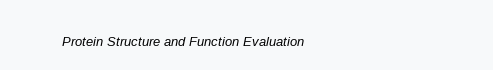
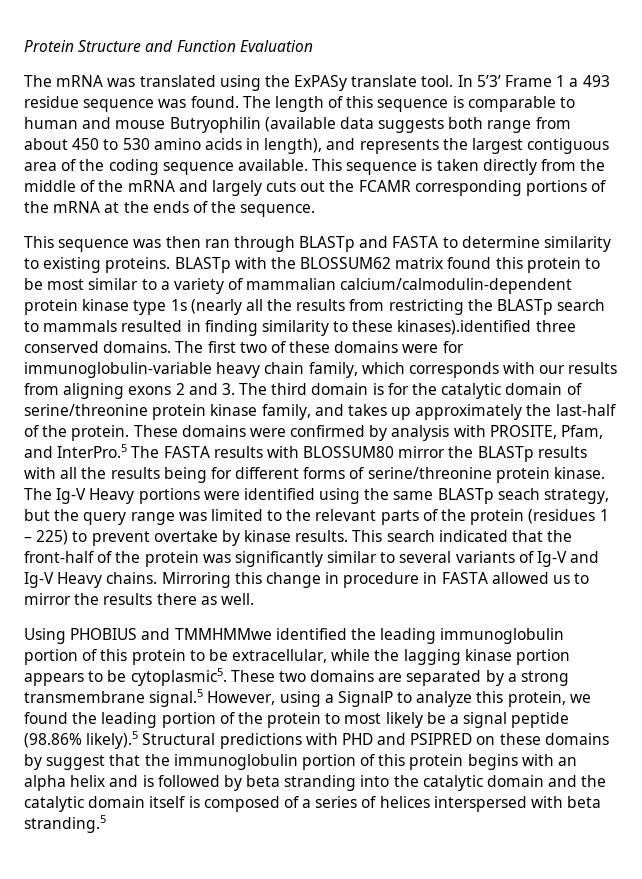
+ The mRNA was translated using the ExPASy translate tool. In 5’3’ Frame 1 a 493 residue sequence was found. The length of this sequence is comparable to human and mouse Butryophilin (available data suggests both range from about 450 to 530 amino acids in length), and represents the largest contiguous area of the coding sequence available. This sequence is taken directly from the middle of the mRNA and largely cuts out the FCAMR corresponding portions of the mRNA at the ends of the sequence.
+ This sequence was then ran through BLASTp and FASTA to determine similarity to existing proteins. BLASTp with the BLOSSUM62 matrix found this protein to be most similar to a variety of mammalian calcium/calmodulin-dependent protein kinase type 1s (nearly all the results from restricting the BLASTp search to mammals resulted in finding similarity to these kinases).identified three conserved domains. The first two of these domains were for immunoglobulin-variable heavy chain family, which corresponds with our results from aligning exons 2 and 3. The third domain is for the catalytic domain of serine/threonine protein kinase family, and takes up approximately the last-half of the protein. These domains were confirmed by analysis with PROSITE, Pfam, and InterPro.5 The FASTA results with BLOSSUM80 mirror the BLASTp results with all the results being for different forms of serine/threonine protein kinase. The Ig-V Heavy portions were identified using the same BLASTp seach strategy, but the query range was limited to the relevant parts of the protein (residues 1 – 225) to prevent overtake by kinase results. This search indicated that the front-half of the protein was significantly similar to several variants of Ig-V and Ig-V Heavy chains. Mirroring this change in procedure in FASTA allowed us to mirror the results there as well.
+ Using PHOBIUS and TMMHMMwe identified the leading immunoglobulin portion of this protein to be extracellular, while the lagging kinase portion appears to be cytoplasmic5. These two domains are separated by a strong transmembrane signal.5 However, using a SignalP to analyze this protein, we found the leading portion of the protein to most likely be a signal peptide (98.86% likely).5 Structural predictions with PHD and PSIPRED on these domains by suggest that the immunoglobulin portion of this protein begins with an alpha helix and is followed by beta stranding into the catalytic domain and the catalytic domain itself is composed of a series of helices interspersed with beta stranding.5

